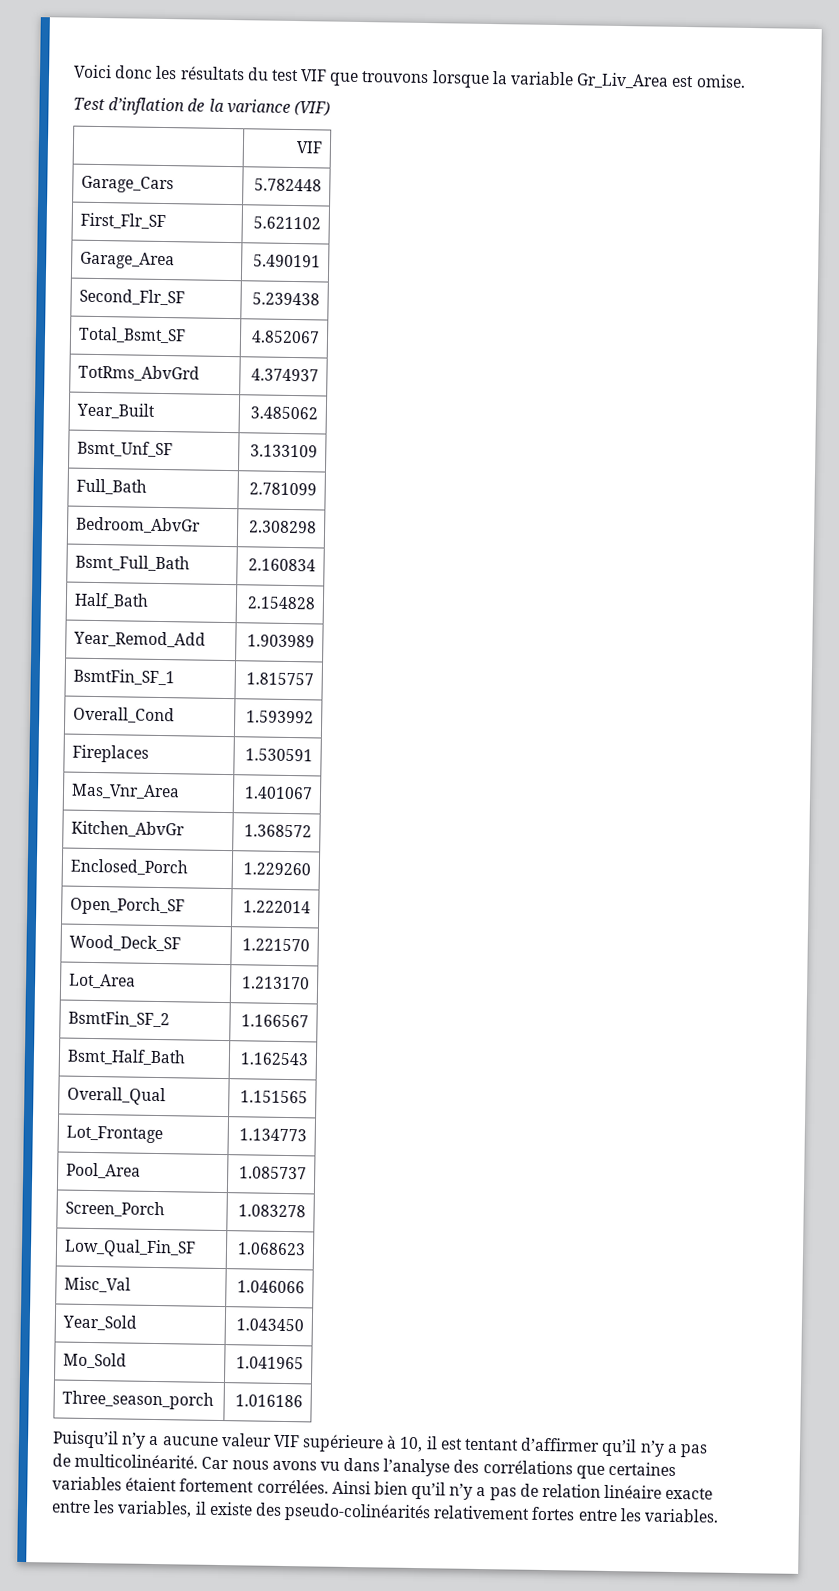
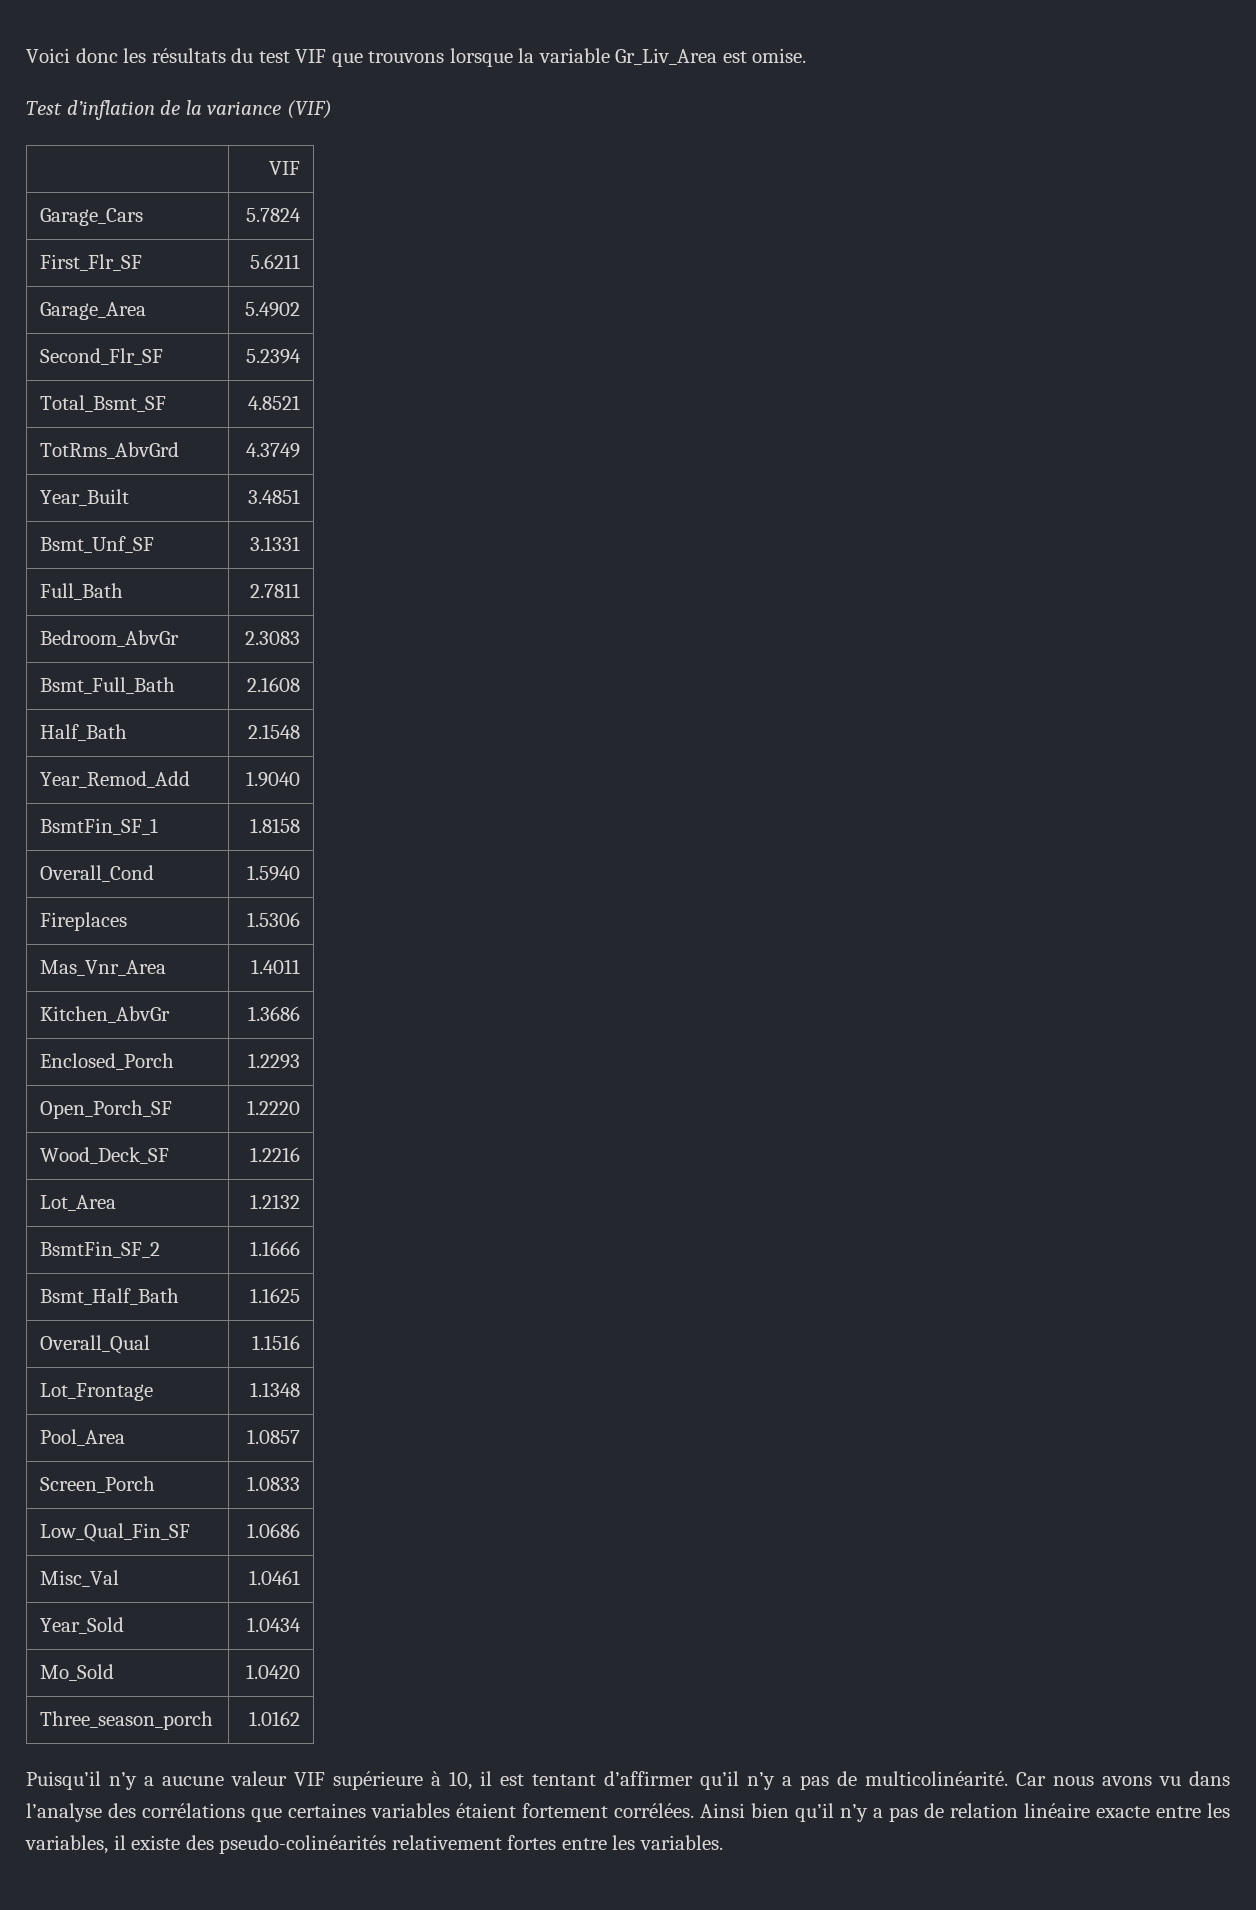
- Garage_Cars | 5.782448
+ Garage_Cars | 5.7824
- First_Flr_SF | 5.621102
+ First_Flr_SF | 5.6211
- Garage_Area | 5.490191
+ Garage_Area | 5.4902
- Second_Flr_SF | 5.239438
+ Second_Flr_SF | 5.2394
- Total_Bsmt_SF | 4.852067
+ Total_Bsmt_SF | 4.8521
- TotRms_AbvGrd | 4.374937
+ TotRms_AbvGrd | 4.3749
- Year_Built | 3.485062
+ Year_Built | 3.4851
- Bsmt_Unf_SF | 3.133109
+ Bsmt_Unf_SF | 3.1331
- Full_Bath | 2.781099
+ Full_Bath | 2.7811
- Bedroom_AbvGr | 2.308298
+ Bedroom_AbvGr | 2.3083
- Bsmt_Full_Bath | 2.160834
+ Bsmt_Full_Bath | 2.1608
- Half_Bath | 2.154828
+ Half_Bath | 2.1548
- Year_Remod_Add | 1.903989
+ Year_Remod_Add | 1.9040
- BsmtFin_SF_1 | 1.815757
+ BsmtFin_SF_1 | 1.8158
- Overall_Cond | 1.593992
+ Overall_Cond | 1.5940
- Fireplaces | 1.530591
+ Fireplaces | 1.5306
- Mas_Vnr_Area | 1.401067
+ Mas_Vnr_Area | 1.4011
- Kitchen_AbvGr | 1.368572
+ Kitchen_AbvGr | 1.3686
- Enclosed_Porch | 1.229260
+ Enclosed_Porch | 1.2293
- Open_Porch_SF | 1.222014
+ Open_Porch_SF | 1.2220
- Wood_Deck_SF | 1.221570
+ Wood_Deck_SF | 1.2216
- Lot_Area | 1.213170
+ Lot_Area | 1.2132
- BsmtFin_SF_2 | 1.166567
+ BsmtFin_SF_2 | 1.1666
- Bsmt_Half_Bath | 1.162543
+ Bsmt_Half_Bath | 1.1625
- Overall_Qual | 1.151565
+ Overall_Qual | 1.1516
- Lot_Frontage | 1.134773
+ Lot_Frontage | 1.1348
- Pool_Area | 1.085737
+ Pool_Area | 1.0857
- Screen_Porch | 1.083278
+ Screen_Porch | 1.0833
- Low_Qual_Fin_SF | 1.068623
+ Low_Qual_Fin_SF | 1.0686
- Misc_Val | 1.046066
+ Misc_Val | 1.0461
- Year_Sold | 1.043450
+ Year_Sold | 1.0434
- Mo_Sold | 1.041965
+ Mo_Sold | 1.0420
- Three_season_porch | 1.016186
+ Three_season_porch | 1.0162

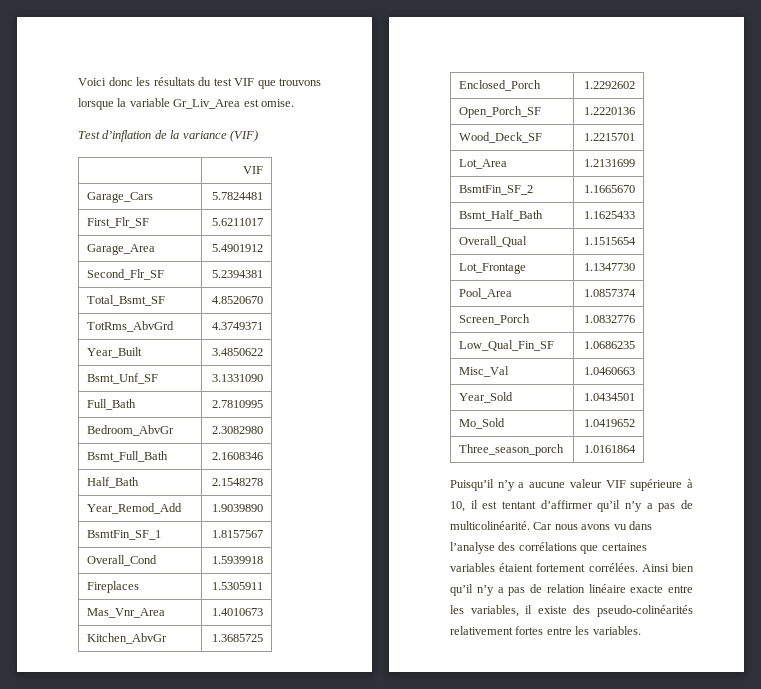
- Garage_Cars | 5.7824
+ Garage_Cars | 5.7824481
- First_Flr_SF | 5.6211
+ First_Flr_SF | 5.6211017
- Garage_Area | 5.4902
+ Garage_Area | 5.4901912
- Second_Flr_SF | 5.2394
+ Second_Flr_SF | 5.2394381
- Total_Bsmt_SF | 4.8521
+ Total_Bsmt_SF | 4.8520670
- TotRms_AbvGrd | 4.3749
+ TotRms_AbvGrd | 4.3749371
- Year_Built | 3.4851
+ Year_Built | 3.4850622
- Bsmt_Unf_SF | 3.1331
+ Bsmt_Unf_SF | 3.1331090
- Full_Bath | 2.7811
+ Full_Bath | 2.7810995
- Bedroom_AbvGr | 2.3083
+ Bedroom_AbvGr | 2.3082980
- Bsmt_Full_Bath | 2.1608
+ Bsmt_Full_Bath | 2.1608346
- Half_Bath | 2.1548
+ Half_Bath | 2.1548278
- Year_Remod_Add | 1.9040
+ Year_Remod_Add | 1.9039890
- BsmtFin_SF_1 | 1.8158
+ BsmtFin_SF_1 | 1.8157567
- Overall_Cond | 1.5940
+ Overall_Cond | 1.5939918
- Fireplaces | 1.5306
+ Fireplaces | 1.5305911
- Mas_Vnr_Area | 1.4011
+ Mas_Vnr_Area | 1.4010673
- Kitchen_AbvGr | 1.3686
+ Kitchen_AbvGr | 1.3685725
- Enclosed_Porch | 1.2293
+ Enclosed_Porch | 1.2292602
- Open_Porch_SF | 1.2220
+ Open_Porch_SF | 1.2220136
- Wood_Deck_SF | 1.2216
+ Wood_Deck_SF | 1.2215701
- Lot_Area | 1.2132
+ Lot_Area | 1.2131699
- BsmtFin_SF_2 | 1.1666
+ BsmtFin_SF_2 | 1.1665670
- Bsmt_Half_Bath | 1.1625
+ Bsmt_Half_Bath | 1.1625433
- Overall_Qual | 1.1516
+ Overall_Qual | 1.1515654
- Lot_Frontage | 1.1348
+ Lot_Frontage | 1.1347730
- Pool_Area | 1.0857
+ Pool_Area | 1.0857374
- Screen_Porch | 1.0833
+ Screen_Porch | 1.0832776
- Low_Qual_Fin_SF | 1.0686
+ Low_Qual_Fin_SF | 1.0686235
- Misc_Val | 1.0461
+ Misc_Val | 1.0460663
- Year_Sold | 1.0434
+ Year_Sold | 1.0434501
- Mo_Sold | 1.0420
+ Mo_Sold | 1.0419652
- Three_season_porch | 1.0162
+ Three_season_porch | 1.0161864

